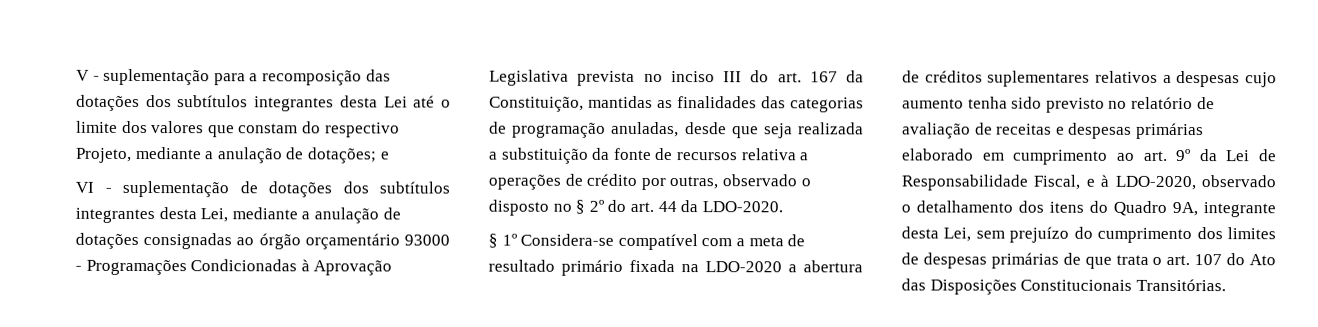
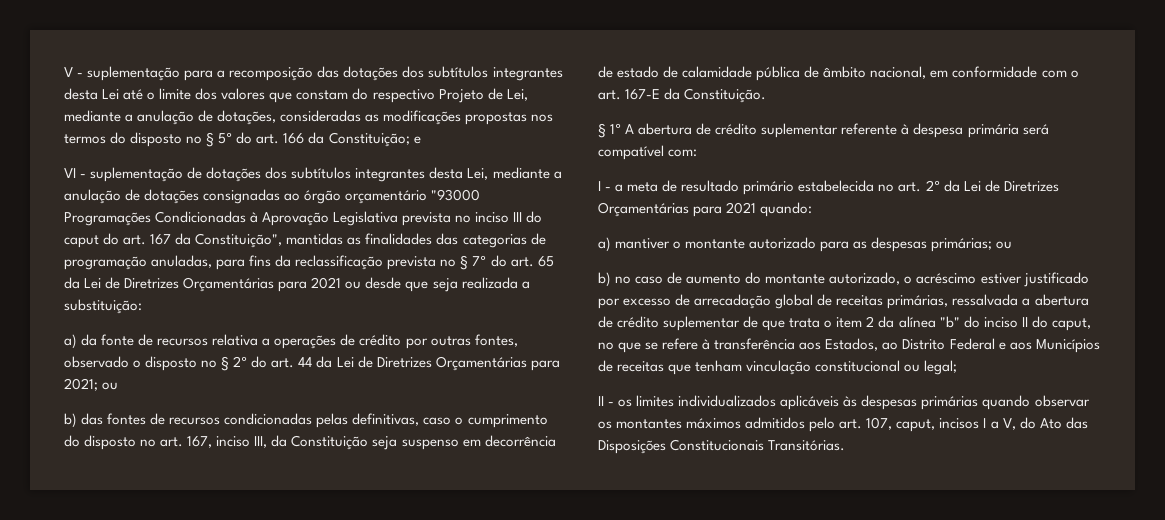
- V - suplementação para a recomposição das dotações dos subtítulos integrantes desta Lei até o limite dos valores que constam do respectivo Projeto, mediante a anulação de dotações; e
+ V - suplementação para a recomposição das dotações dos subtítulos integrantes desta Lei até o limite dos valores que constam do respectivo Projeto de Lei, mediante a anulação de dotações, consideradas as modificações propostas nos termos do disposto no § 5º do art. 166 da Constituição; e
- VI - suplementação de dotações dos subtítulos integrantes desta Lei, mediante a anulação de dotações consignadas ao órgão orçamentário 93000 - Programações Condicionadas à Aprovação Legislativa prevista no inciso III do art. 167 da Constituição, mantidas as finalidades das categorias de programação anuladas, desde que seja realizada a substituição da fonte de recursos relativa a operações de crédito por outras, observado o disposto no § 2º do art. 44 da LDO-2020.
- § 1º Considera-se compatível com a meta de resultado primário fixada na LDO-2020 a abertura de créditos suplementares relativos a despesas cujo aumento tenha sido previsto no relatório de avaliação de receitas e despesas primárias elaborado em cumprimento ao art. 9º da Lei de Responsabilidade Fiscal, e à LDO-2020, observado o detalhamento dos itens do Quadro 9A, integrante desta Lei, sem prejuízo do cumprimento dos limites de despesas primárias de que trata o art. 107 do Ato das Disposições Constitucionais Transitórias.
+ VI - suplementação de dotações dos subtítulos integrantes desta Lei, mediante a anulação de dotações consignadas ao órgão orçamentário "93000 Programações Condicionadas à Aprovação Legislativa prevista no inciso III do caput do art. 167 da Constituição", mantidas as finalidades das categorias de programação anuladas, para fins da reclassificação prevista no § 7º do art. 65 da Lei de Diretrizes Orçamentárias para 2021 ou desde que seja realizada a substituição:
+ a) da fonte de recursos relativa a operações de crédito por outras fontes, observado o disposto no § 2º do art. 44 da Lei de Diretrizes Orçamentárias para 2021; ou
+ b) das fontes de recursos condicionadas pelas definitivas, caso o cumprimento do disposto no art. 167, inciso III, da Constituição seja suspenso em decorrência de estado de calamidade pública de âmbito nacional, em conformidade com o art. 167-E da Constituição.
+ § 1º A abertura de crédito suplementar referente à despesa primária será compatível com:
+ I - a meta de resultado primário estabelecida no art. 2º da Lei de Diretrizes Orçamentárias para 2021 quando:
+ a) mantiver o montante autorizado para as despesas primárias; ou
+ b) no caso de aumento do montante autorizado, o acréscimo estiver justificado por excesso de arrecadação global de receitas primárias, ressalvada a abertura de crédito suplementar de que trata o item 2 da alínea "b" do inciso II do caput, no que se refere à transferência aos Estados, ao Distrito Federal e aos Municípios de receitas que tenham vinculação constitucional ou legal;
+ II - os limites individualizados aplicáveis às despesas primárias quando observar os montantes máximos admitidos pelo art. 107, caput, incisos I a V, do Ato das Disposições Constitucionais Transitórias.

